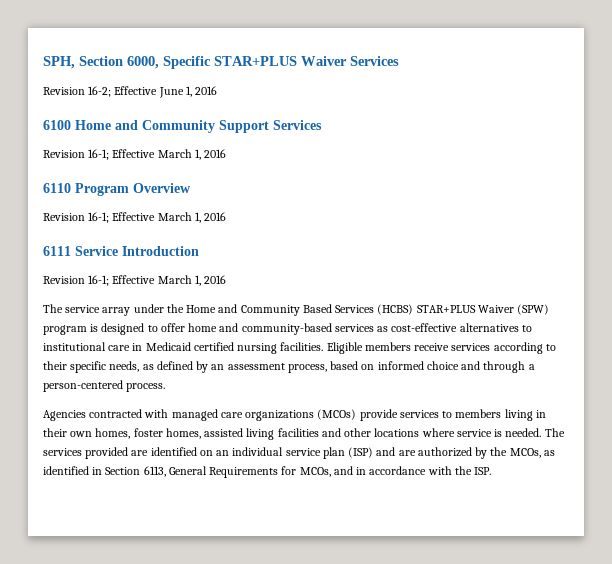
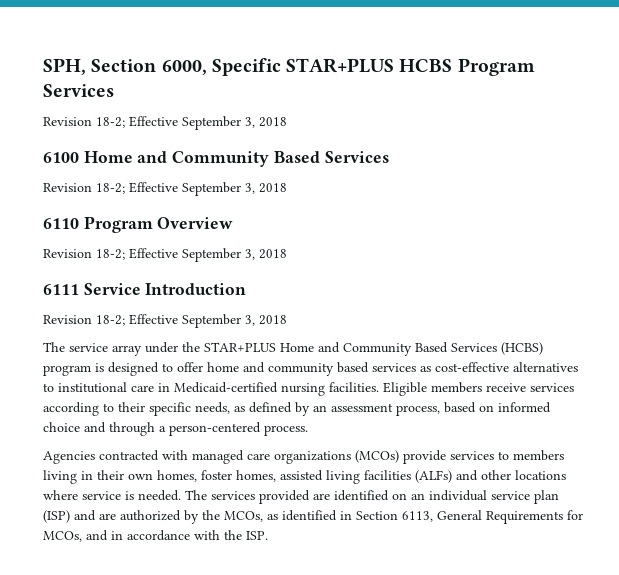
- SPH, Section 6000, Specific STAR+PLUS Waiver Services
- Revision 16-2; Effective June 1, 2016
+ SPH, Section 6000, Specific STAR+PLUS HCBS Program Services
+ Revision 18-2; Effective September 3, 2018
- 6100 Home and Community Support Services
- Revision 16-1; Effective March 1, 2016
+ 6100 Home and Community Based Services
+ Revision 18-2; Effective September 3, 2018
  6110 Program Overview
- Revision 16-1; Effective March 1, 2016
+ Revision 18-2; Effective September 3, 2018
  6111 Service Introduction
- Revision 16-1; Effective March 1, 2016
+ Revision 18-2; Effective September 3, 2018
- The service array under the Home and Community Based Services (HCBS) STAR+PLUS Waiver (SPW) program is designed to offer home and community-based services as cost-effective alternatives to institutional care in Medicaid certified nursing facilities.
+ The service array under the STAR+PLUS Home and Community Based Services (HCBS) program is designed to offer home and community based services as cost-effective alternatives to institutional care in Medicaid-certified nursing facilities.
- Agencies contracted with managed care organizations (MCOs) provide services to members living in their own homes, foster homes, assisted living facilities and other locations where service is needed.
+ Agencies contracted with managed care organizations (MCOs) provide services to members living in their own homes, foster homes, assisted living facilities (ALFs) and other locations where service is needed.

